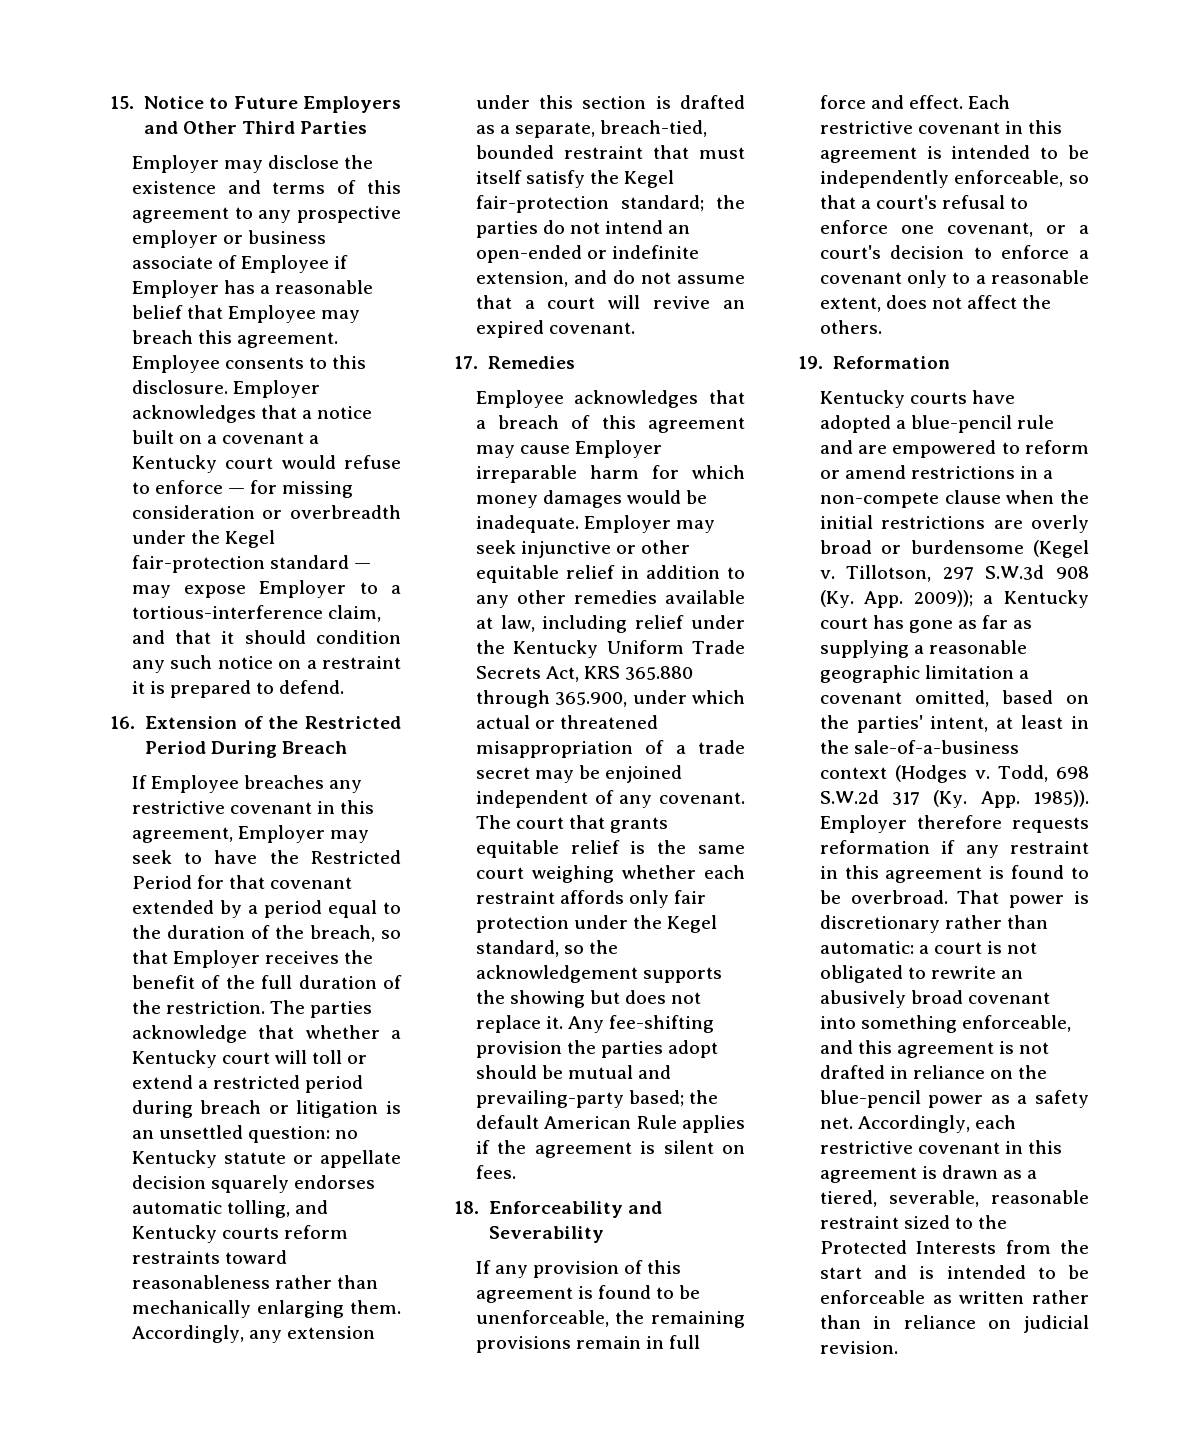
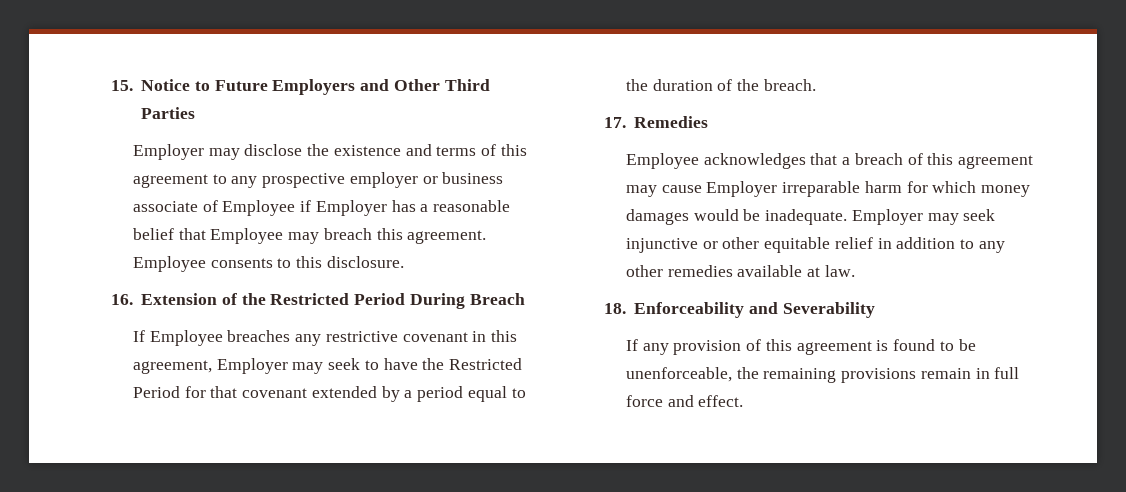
- Employer acknowledges that a notice built on a covenant a Kentucky court would refuse to enforce — for missing consideration or overbreadth under the Kegel fair-protection standard — may expose Employer to a tortious-interference claim, and that it should condition any such notice on a restraint it is prepared to defend.
- If Employee breaches any restrictive covenant in this agreement, Employer may seek to have the Restricted Period for that covenant extended by a period equal to the duration of the breach, so that Employer receives the benefit of the full duration of the restriction. The parties acknowledge that whether a Kentucky court will toll or extend a restricted period during breach or litigation is an unsettled question: no Kentucky statute or appellate decision squarely endorses automatic tolling, and Kentucky courts reform restraints toward reasonableness rather than mechanically enlarging them. Accordingly, any extension under this section is drafted as a separate, breach-tied, bounded restraint that must itself satisfy the Kegel fair-protection standard; the parties do not intend an open-ended or indefinite extension, and do not assume that a court will revive an expired covenant.
+ If Employee breaches any restrictive covenant in this agreement, Employer may seek to have the Restricted Period for that covenant extended by a period equal to the duration of the breach.
- Employer may seek injunctive or other equitable relief in addition to any other remedies available at law, including relief under the Kentucky Uniform Trade Secrets Act, KRS 365.880 through 365.900, under which actual or threatened misappropriation of a trade secret may be enjoined independent of any covenant. The court that grants equitable relief is the same court weighing whether each restraint affords only fair protection under the Kegel standard, so the acknowledgement supports the showing but does not replace it. Any fee-shifting provision the parties adopt should be mutual and prevailing-party based; the default American Rule applies if the agreement is silent on fees.
+ Employer may seek injunctive or other equitable relief in addition to any other remedies available at law.
- Each restrictive covenant in this agreement is intended to be independently enforceable, so that a court's refusal to enforce one covenant, or a court's decision to enforce a covenant only to a reasonable extent, does not affect the others.
- 19. Reformation
- Kentucky courts have adopted a blue-pencil rule and are empowered to reform or amend restrictions in a non-compete clause when the initial restrictions are overly broad or burdensome (Kegel v. Tillotson, 297 S.W.3d 908 (Ky. App. 2009)); a Kentucky court has gone as far as supplying a reasonable geographic limitation a covenant omitted, based on the parties' intent, at least in the sale-of-a-business context (Hodges v. Todd, 698 S.W.2d 317 (Ky. App. 1985)). Employer therefore requests reformation if any restraint in this agreement is found to be overbroad. That power is discretionary rather than automatic: a court is not obligated to rewrite an abusively broad covenant into something enforceable, and this agreement is not drafted in reliance on the blue-pencil power as a safety net. Accordingly, each restrictive covenant in this agreement is drawn as a tiered, severable, reasonable restraint sized to the Protected Interests from the start and is intended to be enforceable as written rather than in reliance on judicial revision.

